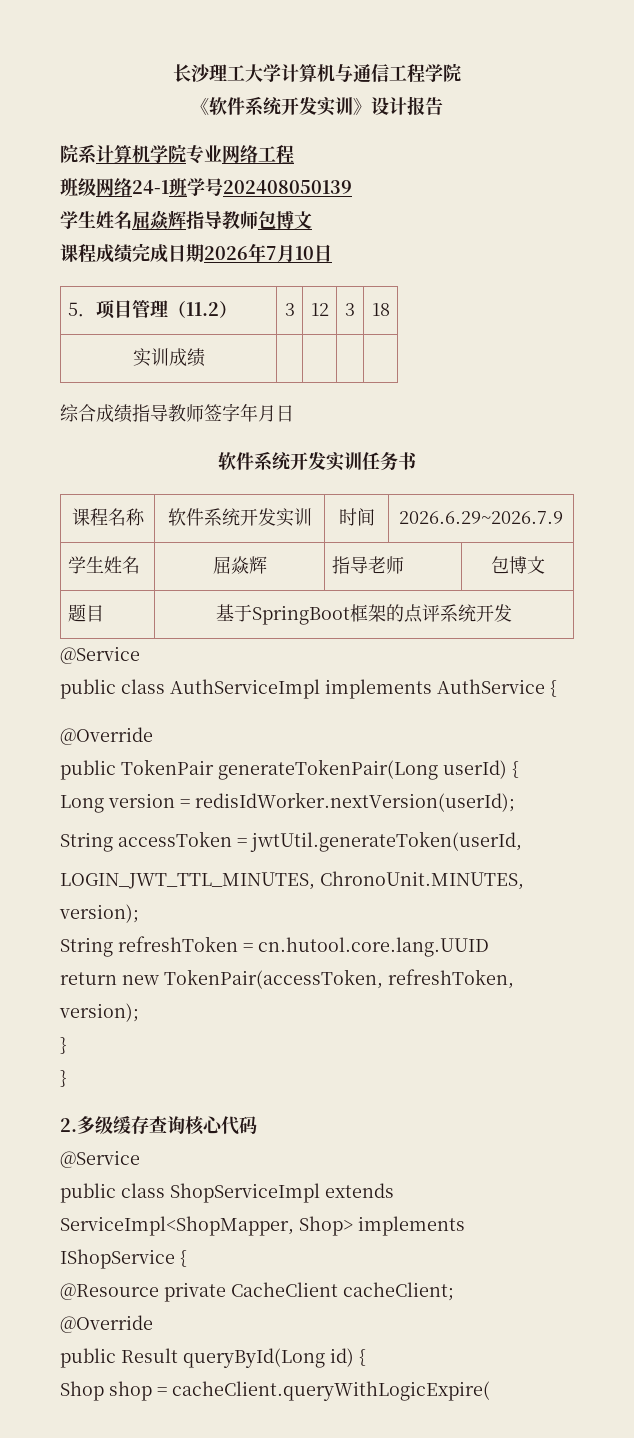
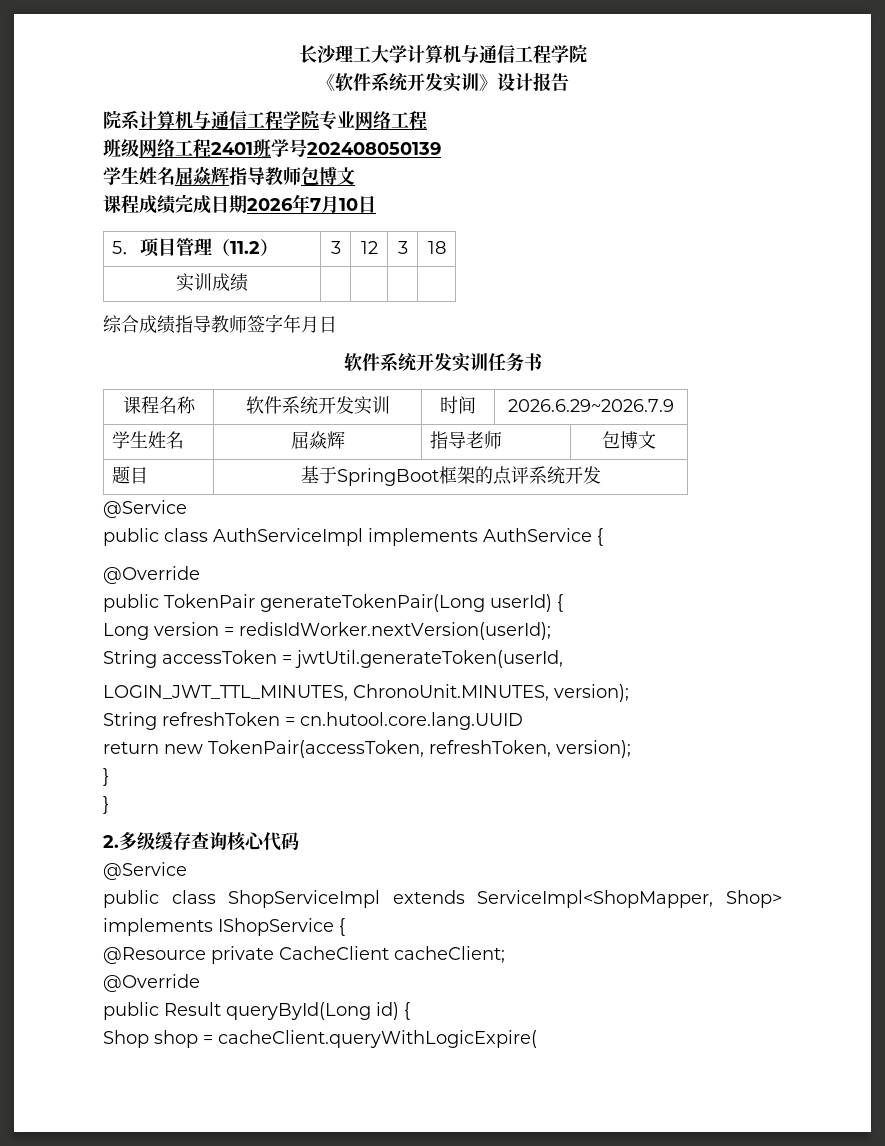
- 院系计算机学院专业网络工程
+ 院系计算机与通信工程学院专业网络工程
- 班级网络24-1班学号202408050139
+ 班级网络工程2401班学号202408050139

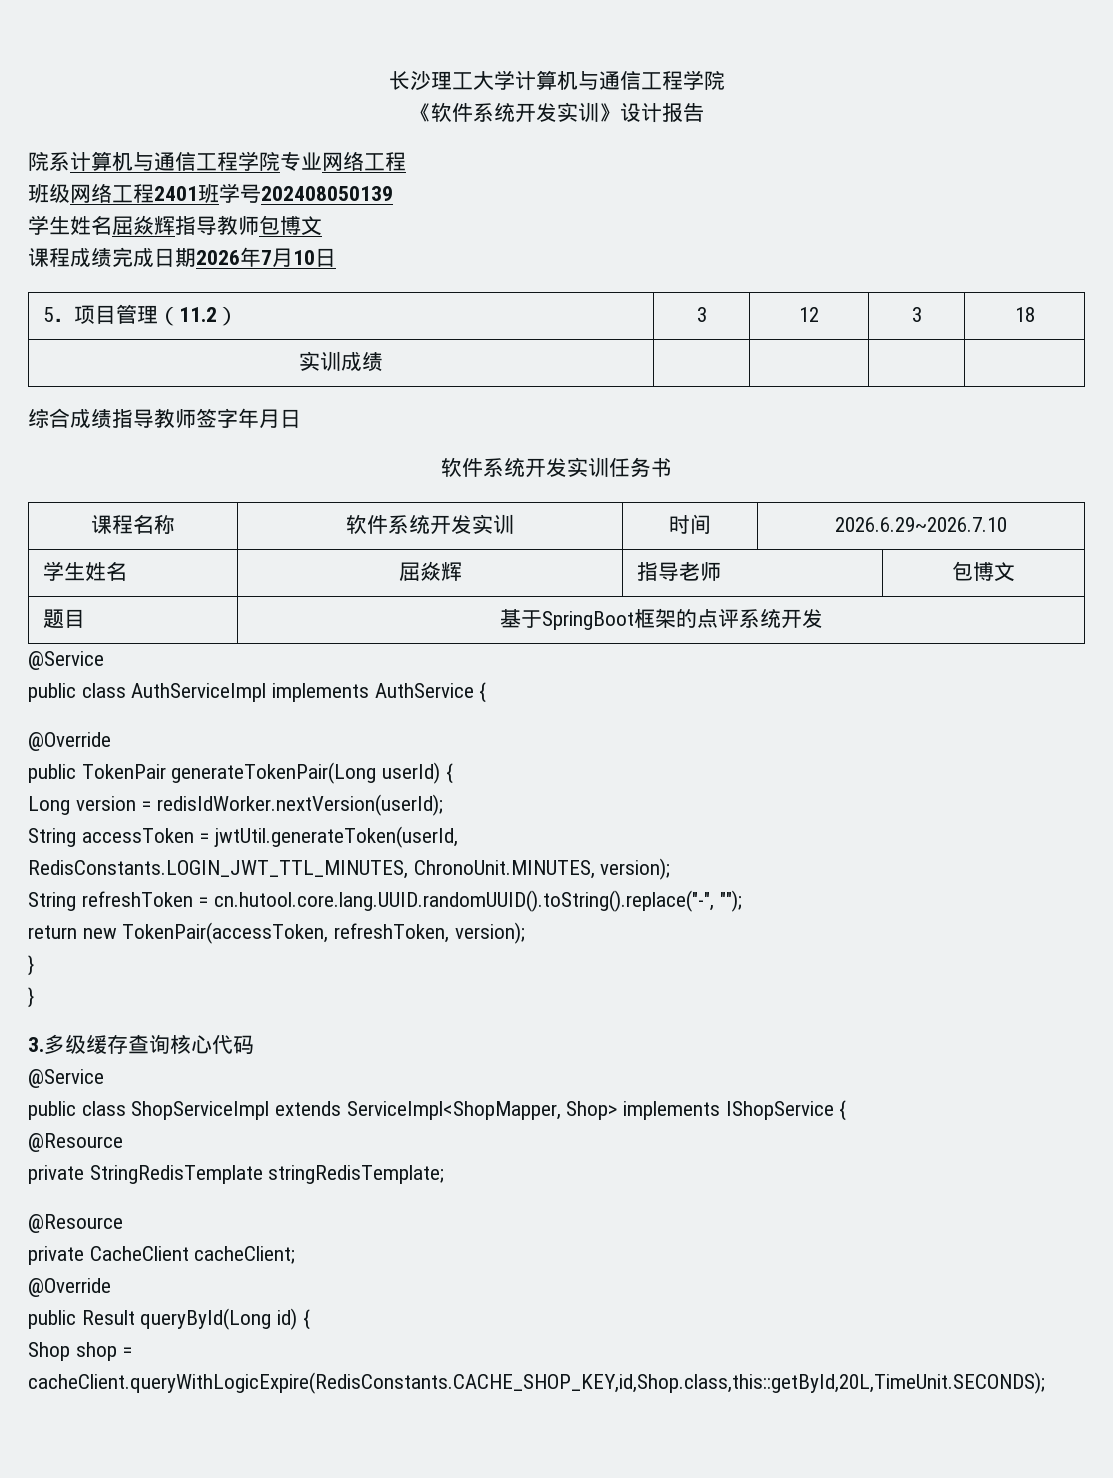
- 课程名称 | 软件系统开发实训 | 时间 | 2026.6.29~2026.7.9
+ 课程名称 | 软件系统开发实训 | 时间 | 2026.6.29~2026.7.10
- LOGIN_JWT_TTL_MINUTES, ChronoUnit.MINUTES, version);
+ RedisConstants.LOGIN_JWT_TTL_MINUTES, ChronoUnit.MINUTES, version);
- String refreshToken = cn.hutool.core.lang.UUID
+ String refreshToken = cn.hutool.core.lang.UUID.randomUUID().toString().replace("-", "");
- 2.多级缓存查询核心代码
+ 3.多级缓存查询核心代码
  public class ShopServiceImpl extends ServiceImpl<ShopMapper, Shop> implements IShopService {
- @Resource private CacheClient cacheClient;
+ @Resource
+ private StringRedisTemplate stringRedisTemplate;
+ @Resource
+ private CacheClient cacheClient;
- Shop shop = cacheClient.queryWithLogicExpire(
+ Shop shop = cacheClient.queryWithLogicExpire(RedisConstants.CACHE_SHOP_KEY,id,Shop.class,this::getById,20L,TimeUnit.SECONDS);

